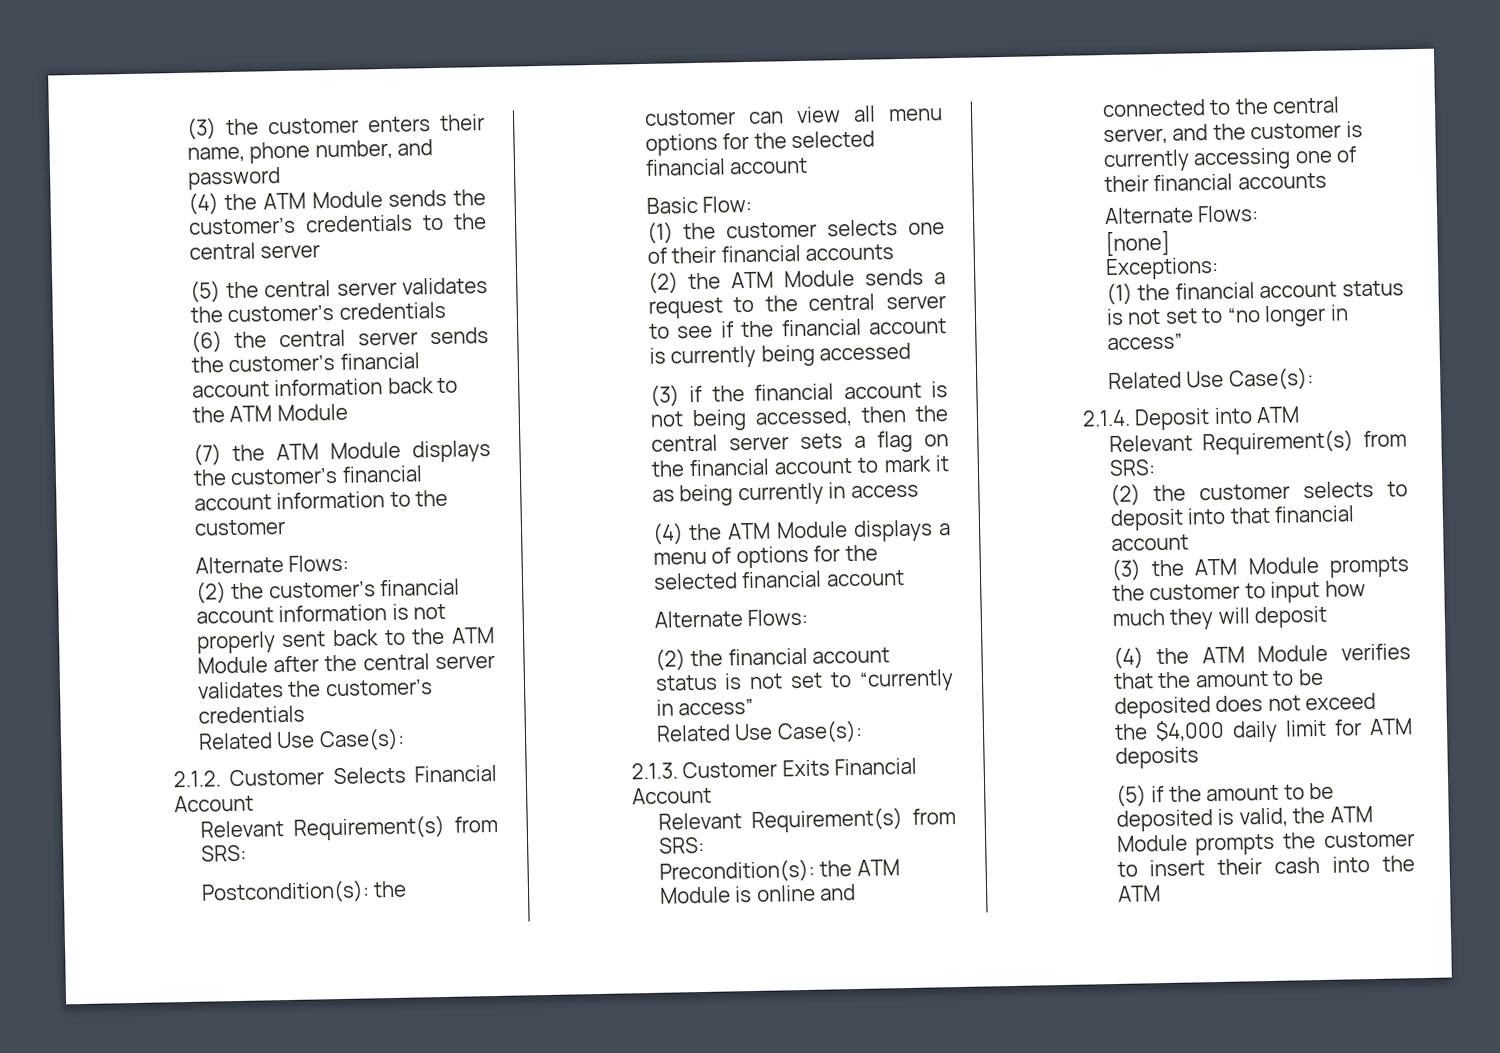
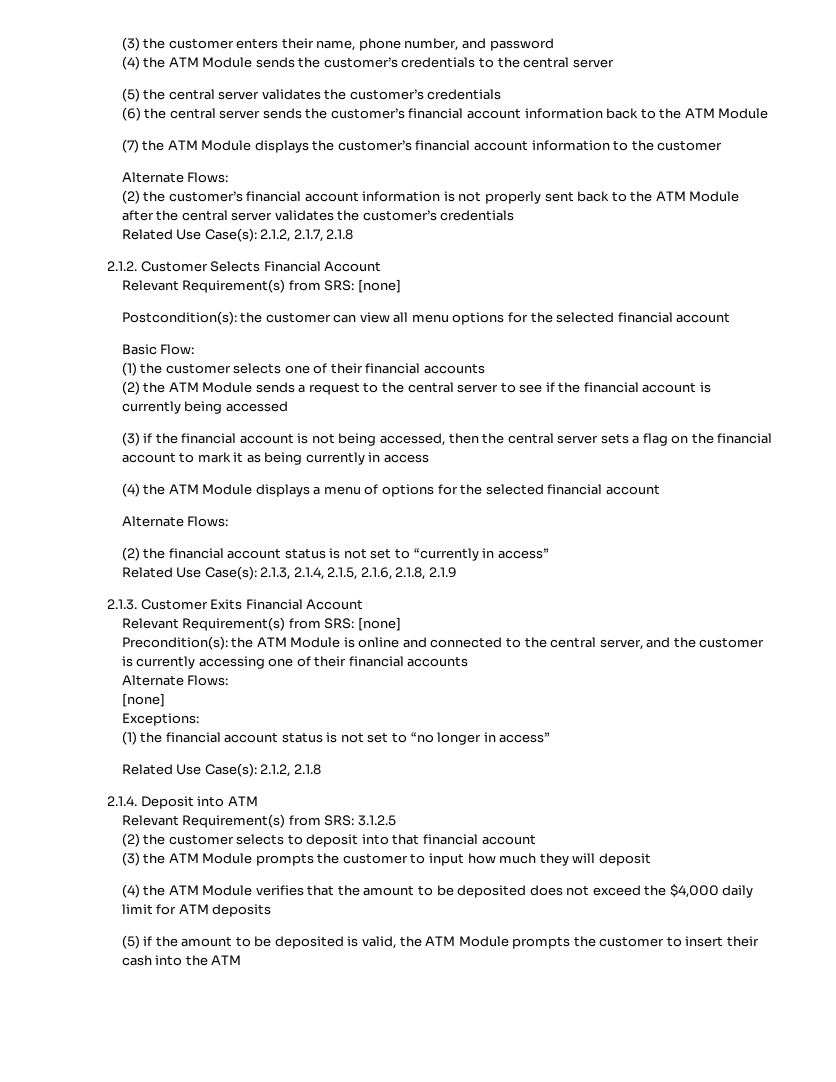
  (2) the customer’s financial account information is not properly sent back to the ATM Module after the central server validates the customer’s credentials
- Related Use Case(s):
+ Related Use Case(s): 2.1.2, 2.1.7, 2.1.8
  2.1.2. Customer Selects Financial Account
- Relevant Requirement(s) from SRS:
+ Relevant Requirement(s) from SRS: [none]
  (2) the financial account status is not set to “currently in access”
- Related Use Case(s):
+ Related Use Case(s): 2.1.3, 2.1.4, 2.1.5, 2.1.6, 2.1.8, 2.1.9
  2.1.3. Customer Exits Financial Account
- Relevant Requirement(s) from SRS:
+ Relevant Requirement(s) from SRS: [none]
  (1) the financial account status is not set to “no longer in access”
- Related Use Case(s):
+ Related Use Case(s): 2.1.2, 2.1.8
  2.1.4. Deposit into ATM
- Relevant Requirement(s) from SRS:
+ Relevant Requirement(s) from SRS: 3.1.2.5

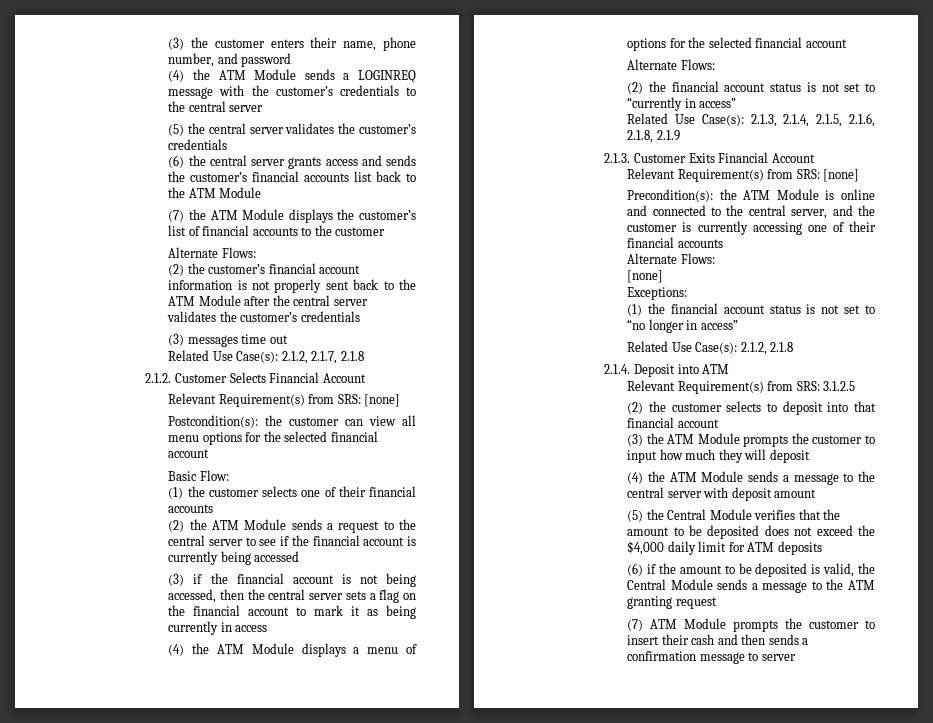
- (4) the ATM Module sends the customer’s credentials to the central server
+ (4) the ATM Module sends a LOGINREQ message with the customer’s credentials to the central server
- (6) the central server sends the customer’s financial account information back to the ATM Module
+ (6) the central server grants access and sends the customer’s financial accounts list back to the ATM Module
- (7) the ATM Module displays the customer’s financial account information to the customer
+ (7) the ATM Module displays the customer’s list of financial accounts to the customer
+ (3) messages time out
- (4) the ATM Module verifies that the amount to be deposited does not exceed the $4,000 daily limit for ATM deposits
+ (4) the ATM Module sends a message to the central server with deposit amount
+ (5) the Central Module verifies that the amount to be deposited does not exceed the $4,000 daily limit for ATM deposits
- (5) if the amount to be deposited is valid, the ATM Module prompts the customer to insert their cash into the ATM
+ (6) if the amount to be deposited is valid, the Central Module sends a message to the ATM granting request
+ (7) ATM Module prompts the customer to insert their cash and then sends a confirmation message to server

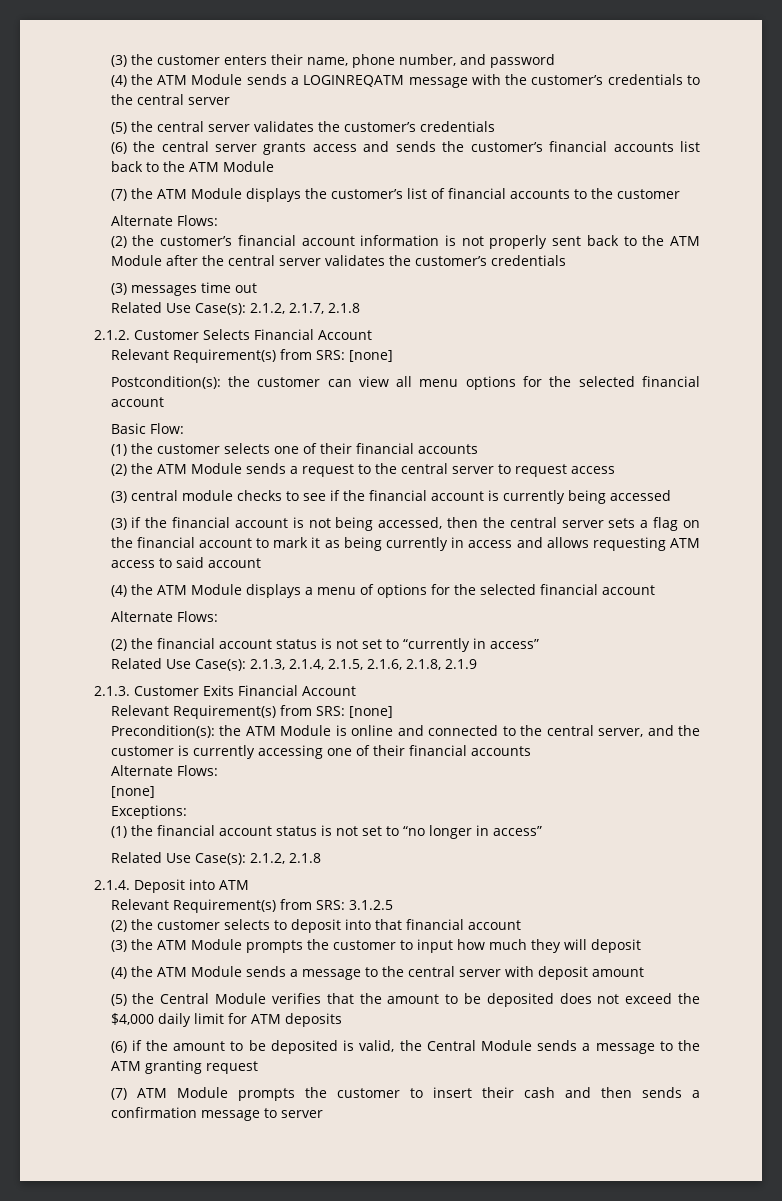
- (4) the ATM Module sends a LOGINREQ message with the customer’s credentials to the central server
+ (4) the ATM Module sends a LOGINREQATM message with the customer’s credentials to the central server
- (2) the ATM Module sends a request to the central server to see if the financial account is currently being accessed
+ (2) the ATM Module sends a request to the central server to request access
+ (3) central module checks to see if the financial account is currently being accessed
- (3) if the financial account is not being accessed, then the central server sets a flag on the financial account to mark it as being currently in access
+ (3) if the financial account is not being accessed, then the central server sets a flag on the financial account to mark it as being currently in access and allows requesting ATM access to said account

